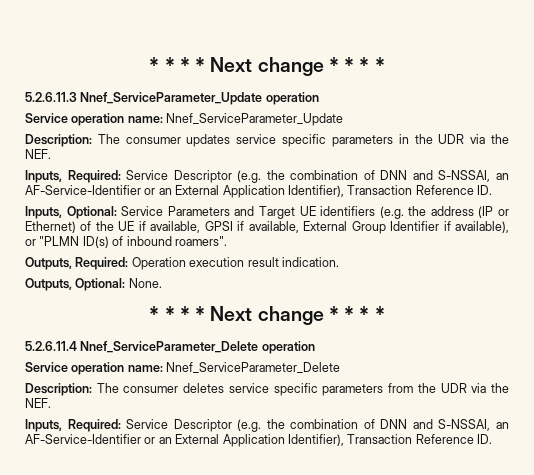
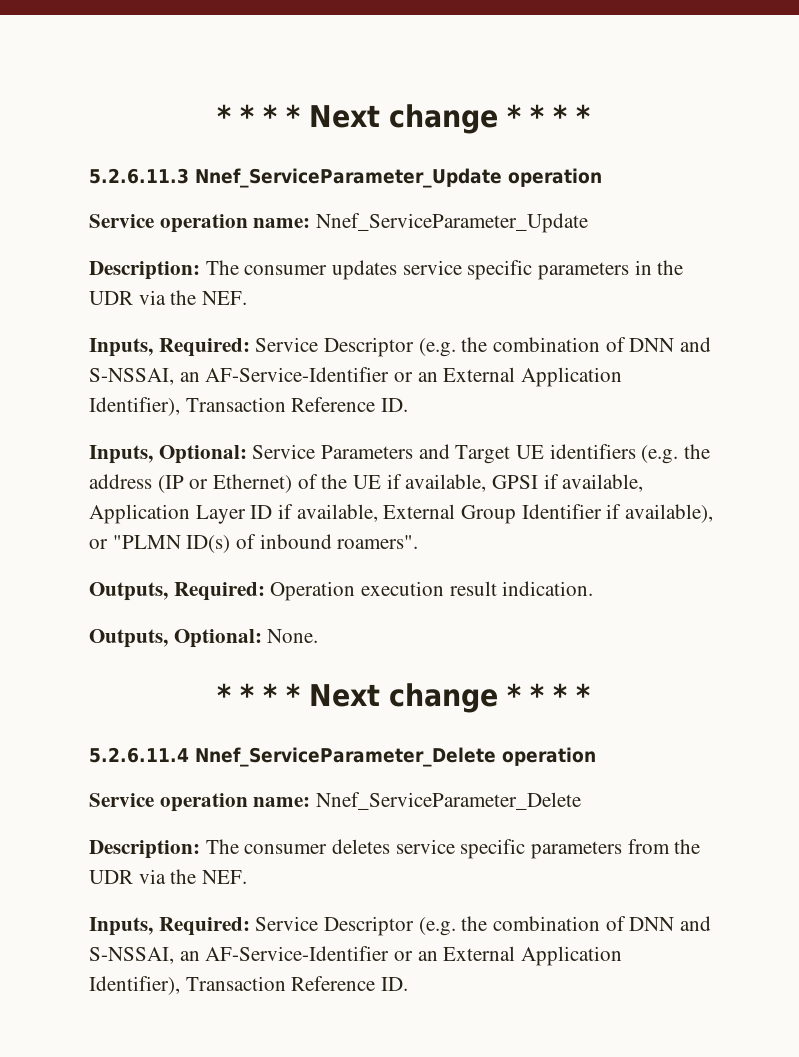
- Inputs, Optional: Service Parameters and Target UE identifiers (e.g. the address (IP or Ethernet) of the UE if available, GPSI if available, External Group Identifier if available), or "PLMN ID(s) of inbound roamers".
+ Inputs, Optional: Service Parameters and Target UE identifiers (e.g. the address (IP or Ethernet) of the UE if available, GPSI if available, Application Layer ID if available, External Group Identifier if available), or "PLMN ID(s) of inbound roamers".

